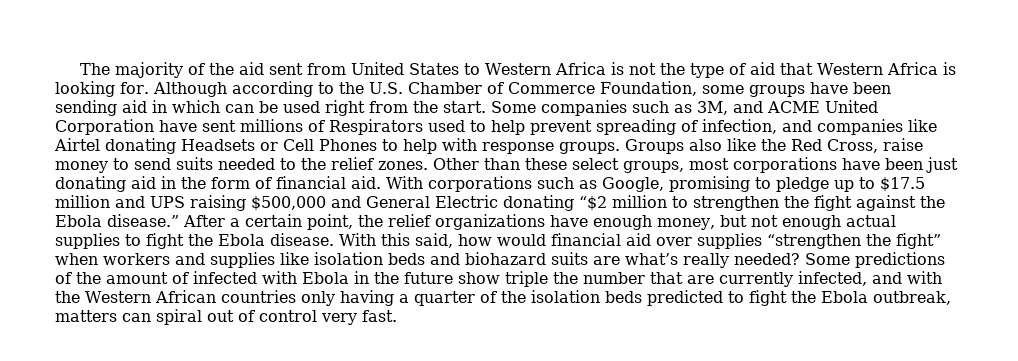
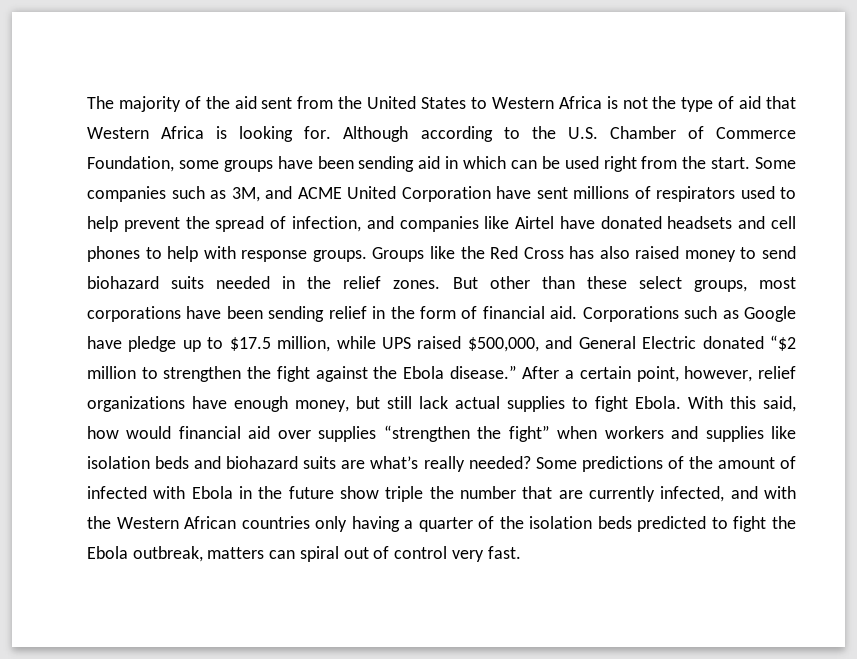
- The majority of the aid sent from United States to Western Africa is not the type of aid that Western Africa is looking for.
+ The majority of the aid sent from the United States to Western Africa is not the type of aid that Western Africa is looking for.
- Some companies such as 3M, and ACME United Corporation have sent millions of Respirators used to help prevent spreading of infection, and companies like Airtel donating Headsets or Cell Phones to help with response groups.
+ Some companies such as 3M, and ACME United Corporation have sent millions of respirators used to help prevent the spread of infection, and companies like Airtel have donated headsets and cell phones to help with response groups.
- Groups also like the Red Cross, raise money to send suits needed to the relief zones.
+ Groups like the Red Cross has also raised money to send biohazard suits needed in the relief zones.
- Other than these select groups, most corporations have been just donating aid in the form of financial aid.
+ But other than these select groups, most corporations have been sending relief in the form of financial aid.
- With corporations such as Google, promising to pledge up to $17.5 million and UPS raising $500,000 and General Electric donating “$2 million to strengthen the fight against the Ebola disease.”
+ Corporations such as Google have pledge up to $17.5 million, while UPS raised $500,000, and General Electric donated “$2 million to strengthen the fight against the Ebola disease.”
- After a certain point, the relief organizations have enough money, but not enough actual supplies to fight the Ebola disease.
+ After a certain point, however, relief organizations have enough money, but still lack actual supplies to fight Ebola.

